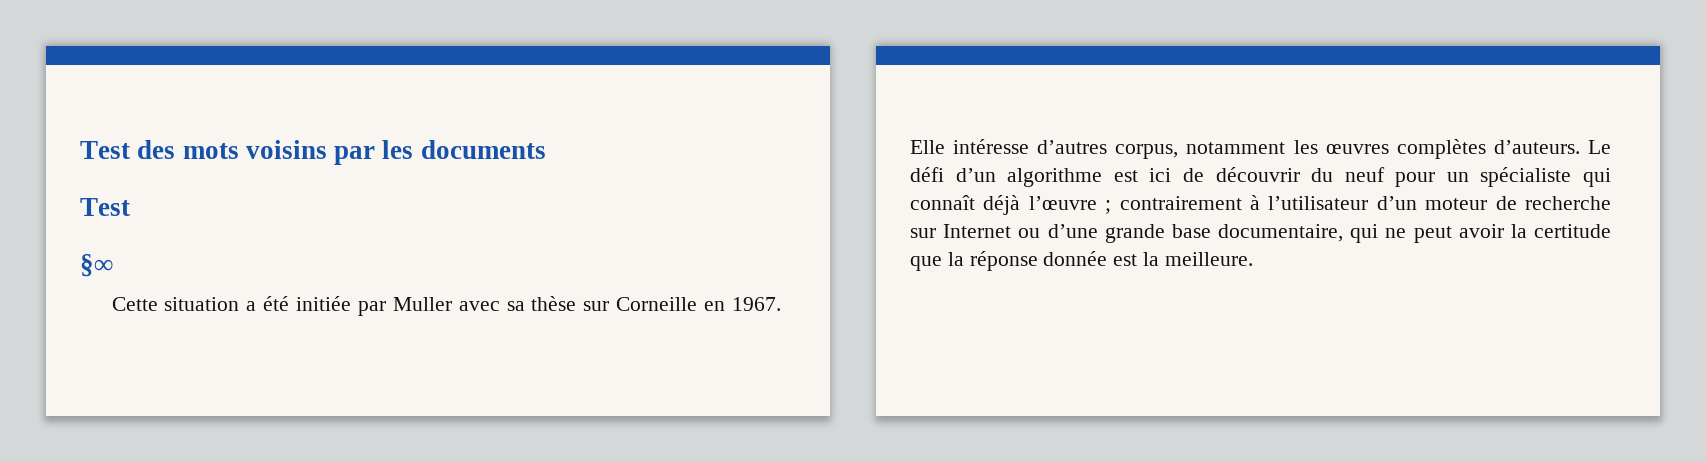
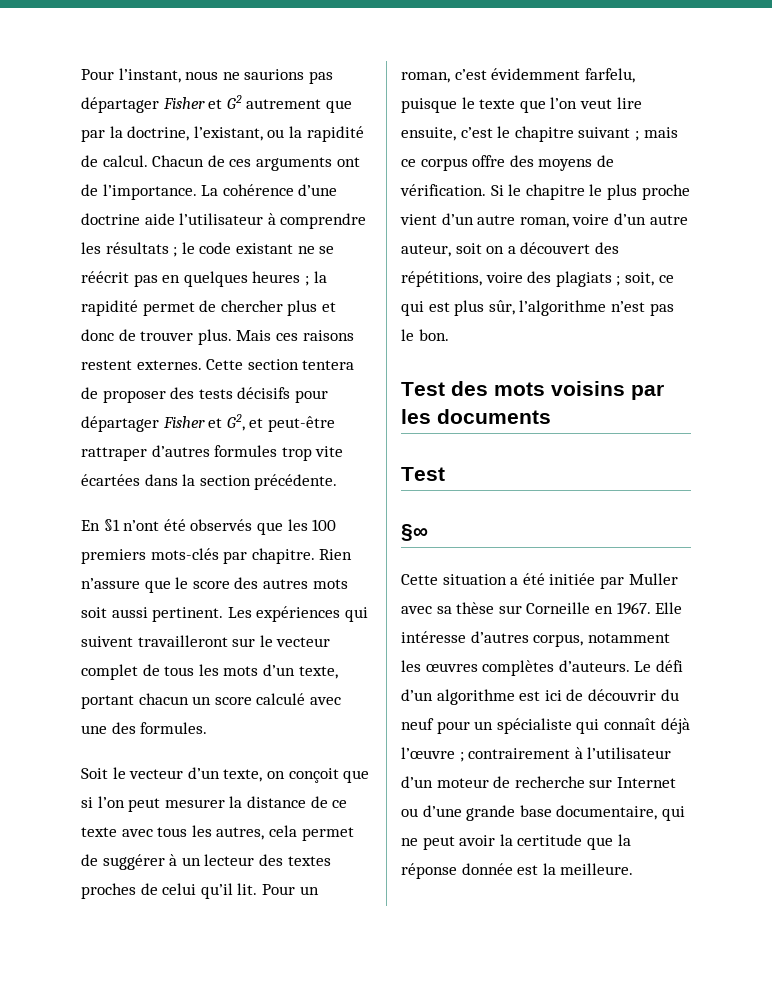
+ Pour l’instant, nous ne saurions pas départager Fisher et G2 autrement que par la doctrine, l’existant, ou la rapidité de calcul. Chacun de ces arguments ont de l’importance. La cohérence d’une doctrine aide l’utilisateur à comprendre les résultats ; le code existant ne se réécrit pas en quelques heures ; la rapidité permet de chercher plus et donc de trouver plus. Mais ces raisons restent externes. Cette section tentera de proposer des tests décisifs pour départager Fisher et G2, et peut-être rattraper d’autres formules trop vite écartées dans la section précédente.
+ En §1 n’ont été observés que les 100 premiers mots-clés par chapitre. Rien n’assure que le score des autres mots soit aussi pertinent. Les expériences qui suivent travailleront sur le vecteur complet de tous les mots d’un texte, portant chacun un score calculé avec une des formules.
+ Soit le vecteur d’un texte, on conçoit que si l’on peut mesurer la distance de ce texte avec tous les autres, cela permet de suggérer à un lecteur des textes proches de celui qu’il lit. Pour un roman, c’est évidemment farfelu, puisque le texte que l’on veut lire ensuite, c’est le chapitre suivant ; mais ce corpus offre des moyens de vérification. Si le chapitre le plus proche vient d’un autre roman, voire d’un autre auteur, soit on a découvert des répétitions, voire des plagiats ; soit, ce qui est plus sûr, l’algorithme n’est pas le bon.

